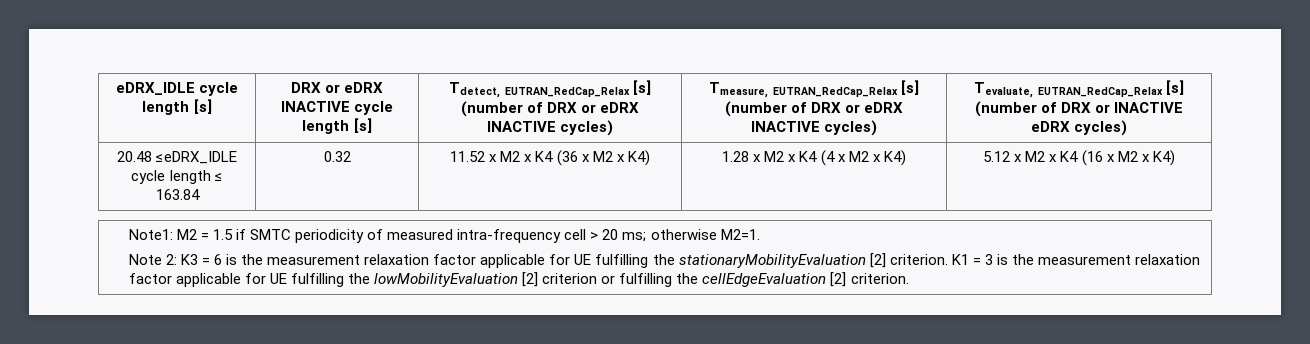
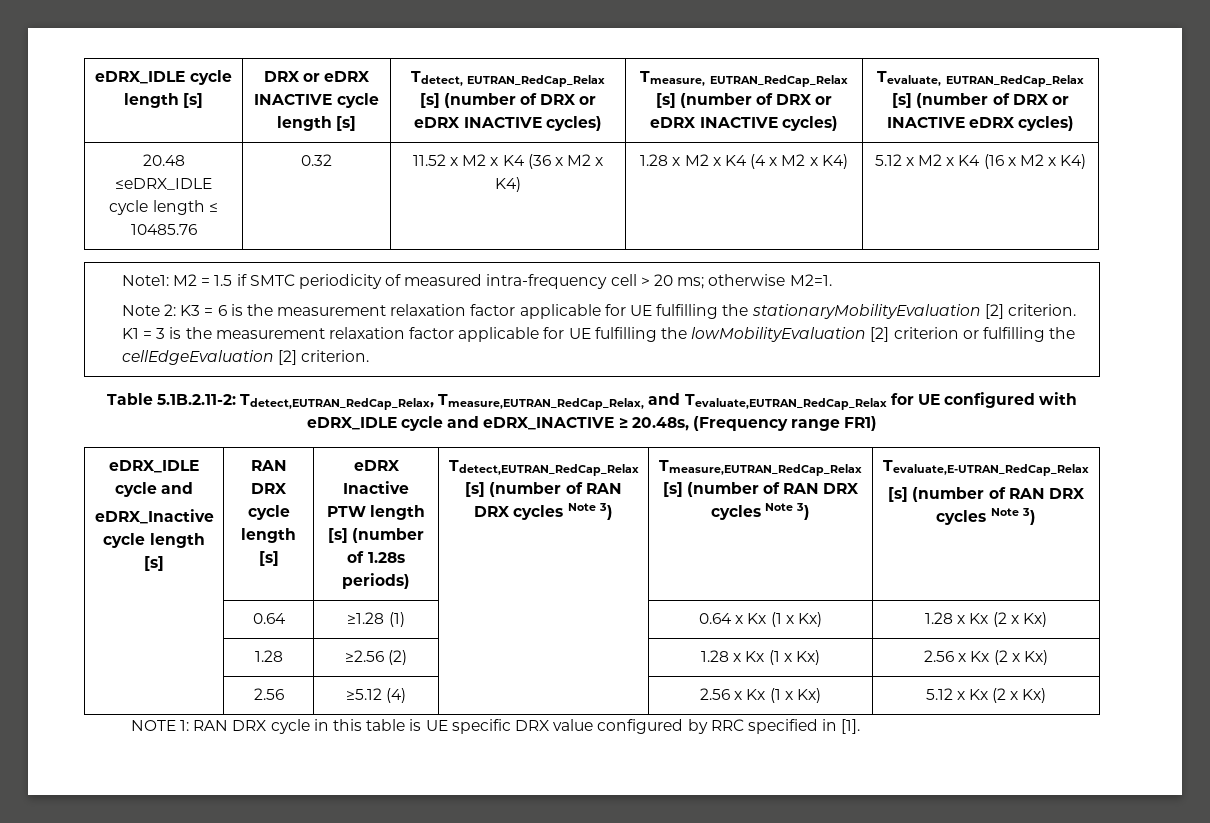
- 20.48 ≤eDRX_IDLE cycle length ≤ 163.84 | 0.32 | 11.52 x M2 x K4 (36 x M2 x K4) | 1.28 x M2 x K4 (4 x M2 x K4) | 5.12 x M2 x K4 (16 x M2 x K4)
+ 20.48 ≤eDRX_IDLE cycle length ≤ 10485.76 | 0.32 | 11.52 x M2 x K4 (36 x M2 x K4) | 1.28 x M2 x K4 (4 x M2 x K4) | 5.12 x M2 x K4 (16 x M2 x K4)
+ Table 5.1B.2.11-2: Tdetect,EUTRAN_RedCap_Relax, Tmeasure,EUTRAN_RedCap_Relax, and Tevaluate,EUTRAN_RedCap_Relax for UE configured with eDRX_IDLE cycle and eDRX_INACTIVE ≥ 20.48s, (Frequency range FR1)
+ eDRX_IDLE cycle and
+ eDRX_Inactive cycle length [s] | RAN DRX cycle length [s] | eDRX Inactive PTW length [s] (number of 1.28s periods) | Tdetect,EUTRAN_RedCap_Relax [s] (number of RAN DRX cycles Note 3) | Tmeasure,EUTRAN_RedCap_Relax [s] (number of RAN DRX cycles Note 3) | Tevaluate,E-UTRAN_RedCap_Relax
+ [s] (number of RAN DRX cycles Note 3)
+ | 0.64 | ≥1.28 (1) | | 0.64 x Kx (1 x Kx) | 1.28 x Kx (2 x Kx)
+ | 1.28 | ≥2.56 (2) | | 1.28 x Kx (1 x Kx) | 2.56 x Kx (2 x Kx)
+ | 2.56 | ≥5.12 (4) | | 2.56 x Kx (1 x Kx) | 5.12 x Kx (2 x Kx)
+ NOTE 1: RAN DRX cycle in this table is UE specific DRX value configured by RRC specified in [1].

